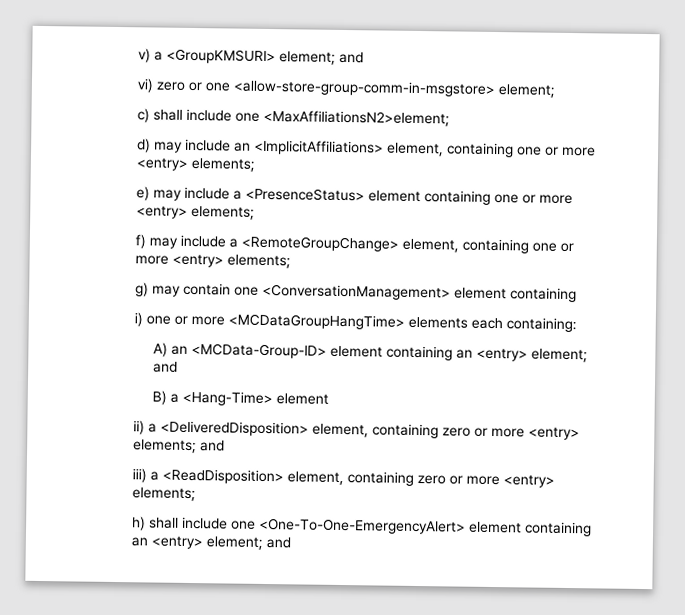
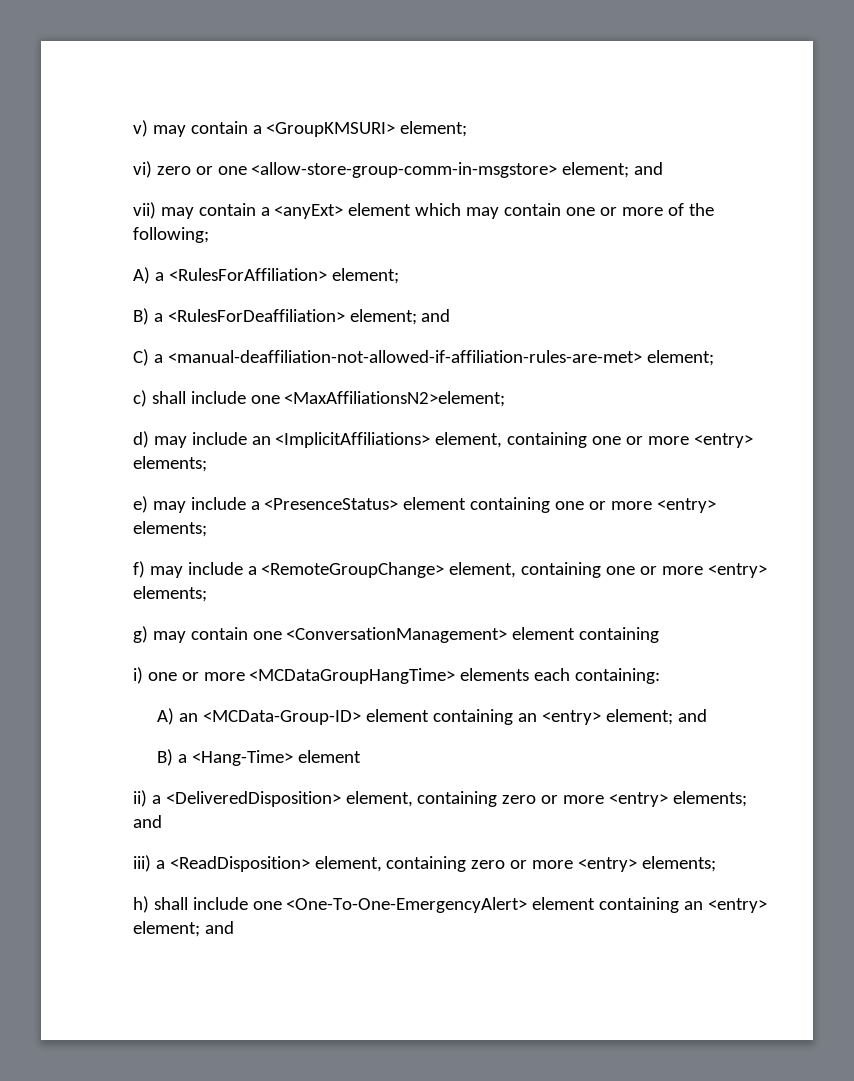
- v) a <GroupKMSURI> element; and
+ v) may contain a <GroupKMSURI> element;
- vi) zero or one <allow-store-group-comm-in-msgstore> element;
+ vi) zero or one <allow-store-group-comm-in-msgstore> element; and
+ vii) may contain a <anyExt> element which may contain one or more of the following;
+ A) a <RulesForAffiliation> element;
+ B) a <RulesForDeaffiliation> element; and
+ C) a <manual-deaffiliation-not-allowed-if-affiliation-rules-are-met> element;

